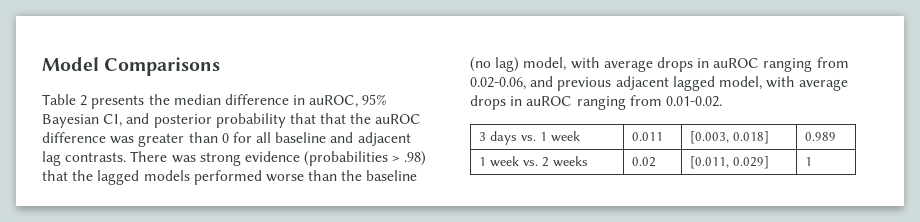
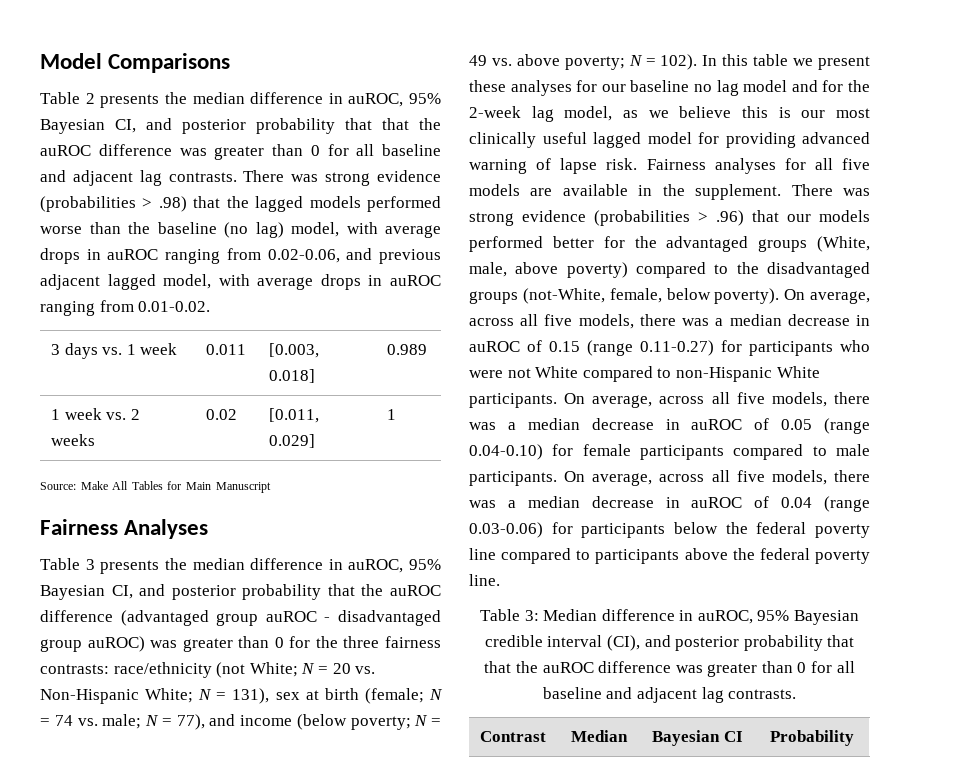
+ Source: Make All Tables for Main Manuscript
+ Fairness Analyses
+ Table 3 presents the median difference in auROC, 95% Bayesian CI, and posterior probability that the auROC difference (advantaged group auROC - disadvantaged group auROC) was greater than 0 for the three fairness contrasts: race/ethnicity (not White; N = 20 vs. Non-Hispanic White; N = 131), sex at birth (female; N = 74 vs. male; N = 77), and income (below poverty; N = 49 vs. above poverty; N = 102). In this table we present these analyses for our baseline no lag model and for the 2-week lag model, as we believe this is our most clinically useful lagged model for providing advanced warning of lapse risk. Fairness analyses for all five models are available in the supplement. There was strong evidence (probabilities > .96) that our models performed better for the advantaged groups (White, male, above poverty) compared to the disadvantaged groups (not-White, female, below poverty). On average, across all five models, there was a median decrease in auROC of 0.15 (range 0.11-0.27) for participants who were not White compared to non-Hispanic White participants. On average, across all five models, there was a median decrease in auROC of 0.05 (range 0.04-0.10) for female participants compared to male participants. On average, across all five models, there was a median decrease in auROC of 0.04 (range 0.03-0.06) for participants below the federal poverty line compared to participants above the federal poverty line.
+ Table 3: Median difference in auROC, 95% Bayesian credible interval (CI), and posterior probability that that the auROC difference was greater than 0 for all baseline and adjacent lag contrasts.
+ Contrast | Median | Bayesian CI | Probability

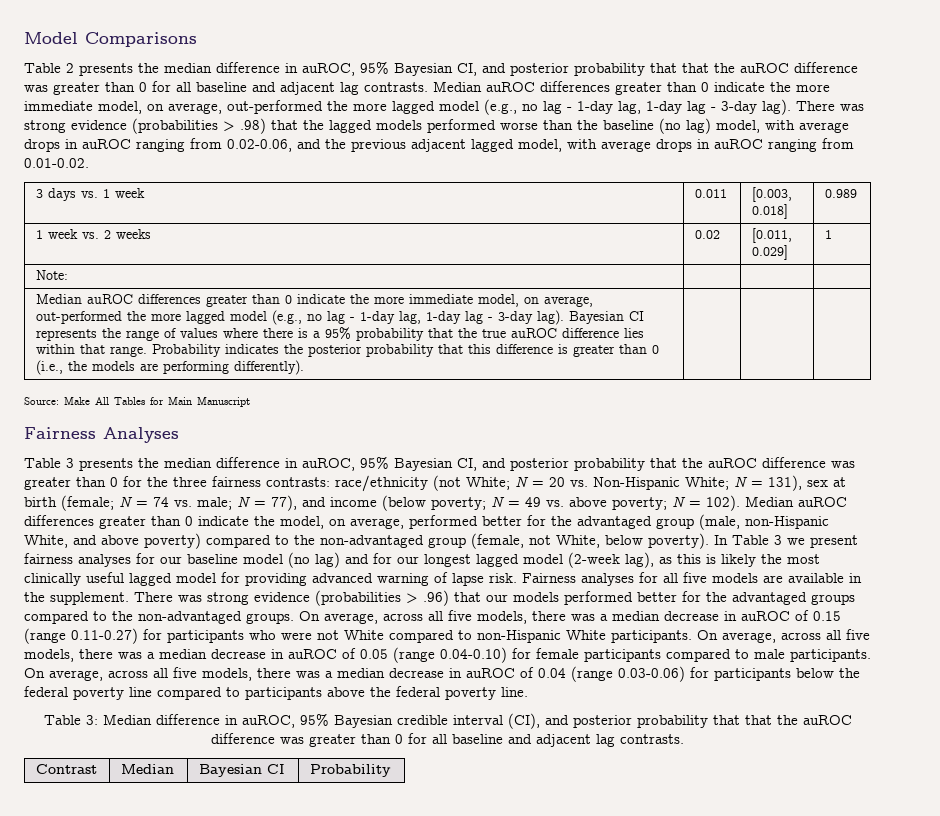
- Table 2 presents the median difference in auROC, 95% Bayesian CI, and posterior probability that that the auROC difference was greater than 0 for all baseline and adjacent lag contrasts.
+ Table 2 presents the median difference in auROC, 95% Bayesian CI, and posterior probability that that the auROC difference was greater than 0 for all baseline and adjacent lag contrasts. Median auROC differences greater than 0 indicate the more immediate model, on average, out-performed the more lagged model (e.g., no lag - 1-day lag, 1-day lag - 3-day lag).
- There was strong evidence (probabilities > .98) that the lagged models performed worse than the baseline (no lag) model, with average drops in auROC ranging from 0.02-0.06, and previous adjacent lagged model, with average drops in auROC ranging from 0.01-0.02.
+ There was strong evidence (probabilities > .98) that the lagged models performed worse than the baseline (no lag) model, with average drops in auROC ranging from 0.02-0.06, and the previous adjacent lagged model, with average drops in auROC ranging from 0.01-0.02.
+ Note: | | |
+ Median auROC differences greater than 0 indicate the more immediate model, on average, out-performed the more lagged model (e.g., no lag - 1-day lag, 1-day lag - 3-day lag). Bayesian CI represents the range of values where there is a 95% probability that the true auROC difference lies within that range. Probability indicates the posterior probability that this difference is greater than 0 (i.e., the models are performing differently).
- Table 3 presents the median difference in auROC, 95% Bayesian CI, and posterior probability that the auROC difference (advantaged group auROC - disadvantaged group auROC) was greater than 0 for the three fairness contrasts:
+ Table 3 presents the median difference in auROC, 95% Bayesian CI, and posterior probability that the auROC difference was greater than 0 for the three fairness contrasts:
- In this table we present these analyses for our baseline no lag model and for the 2-week lag model, as we believe this is our most clinically useful lagged model for providing advanced warning of lapse risk.
+ Median auROC differences greater than 0 indicate the model, on average, performed better for the advantaged group (male, non-Hispanic White, and above poverty) compared to the non-advantaged group (female, not White, below poverty). In Table 3 we present fairness analyses for our baseline model (no lag) and for our longest lagged model (2-week lag), as this is likely the most clinically useful lagged model for providing advanced warning of lapse risk.
- There was strong evidence (probabilities > .96) that our models performed better for the advantaged groups (White, male, above poverty) compared to the disadvantaged groups (not-White, female, below poverty).
+ There was strong evidence (probabilities > .96) that our models performed better for the advantaged groups compared to the non-advantaged groups.

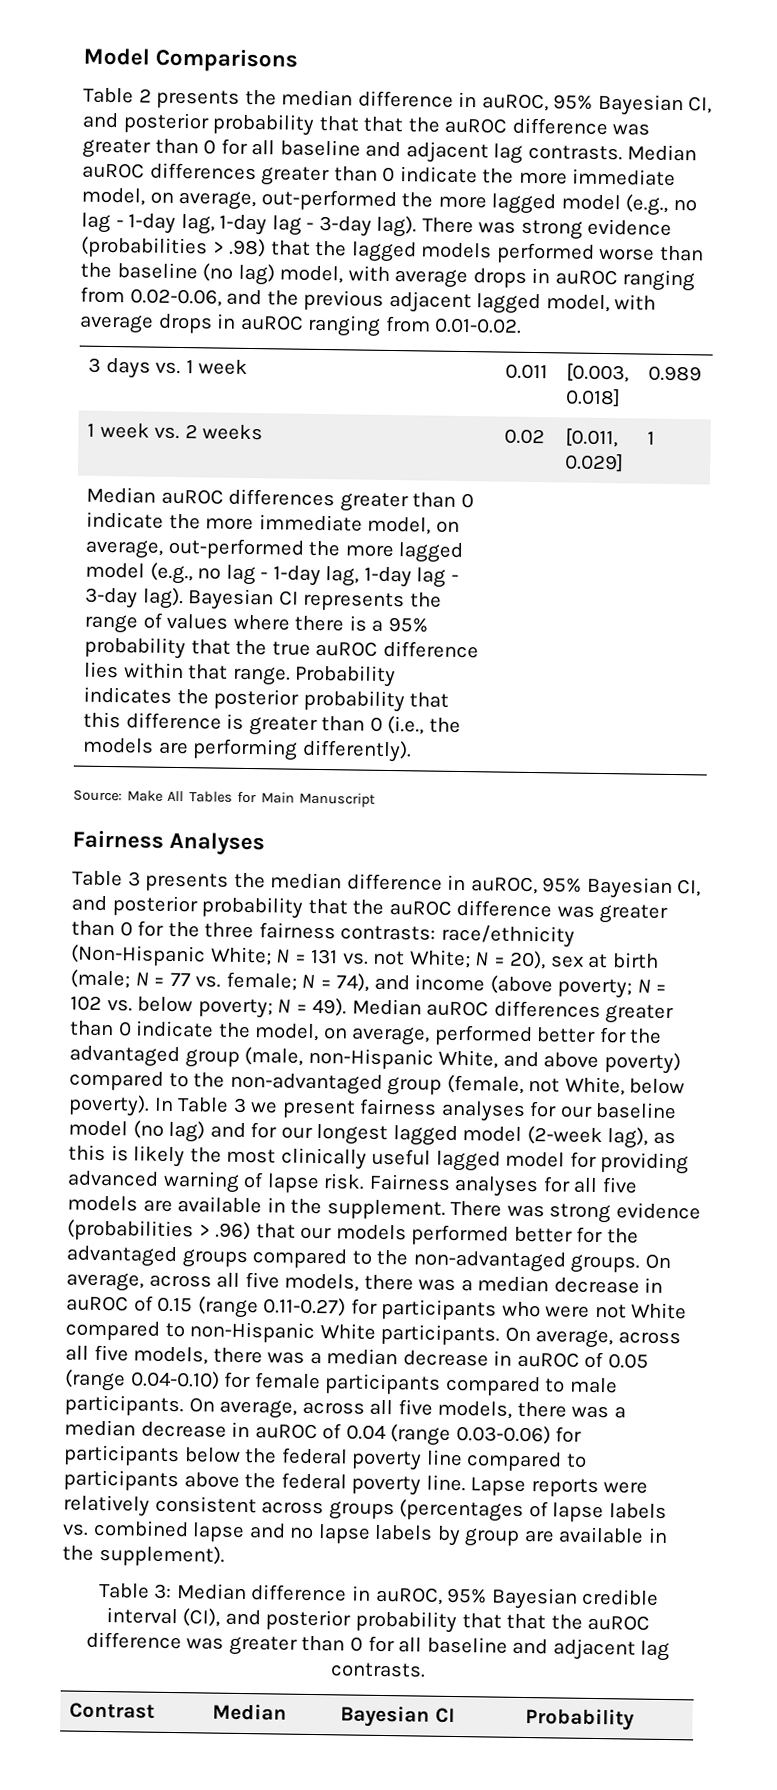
- Note: | | |
- Table 3 presents the median difference in auROC, 95% Bayesian CI, and posterior probability that the auROC difference was greater than 0 for the three fairness contrasts: race/ethnicity (not White; N = 20 vs. Non-Hispanic White; N = 131), sex at birth (female; N = 74 vs. male; N = 77), and income (below poverty; N = 49 vs. above poverty; N = 102).
+ Table 3 presents the median difference in auROC, 95% Bayesian CI, and posterior probability that the auROC difference was greater than 0 for the three fairness contrasts: race/ethnicity (Non-Hispanic White; N = 131 vs. not White; N = 20), sex at birth (male; N = 77 vs. female; N = 74), and income (above poverty; N = 102 vs. below poverty; N = 49).
+ Lapse reports were relatively consistent across groups (percentages of lapse labels vs. combined lapse and no lapse labels by group are available in the supplement).

